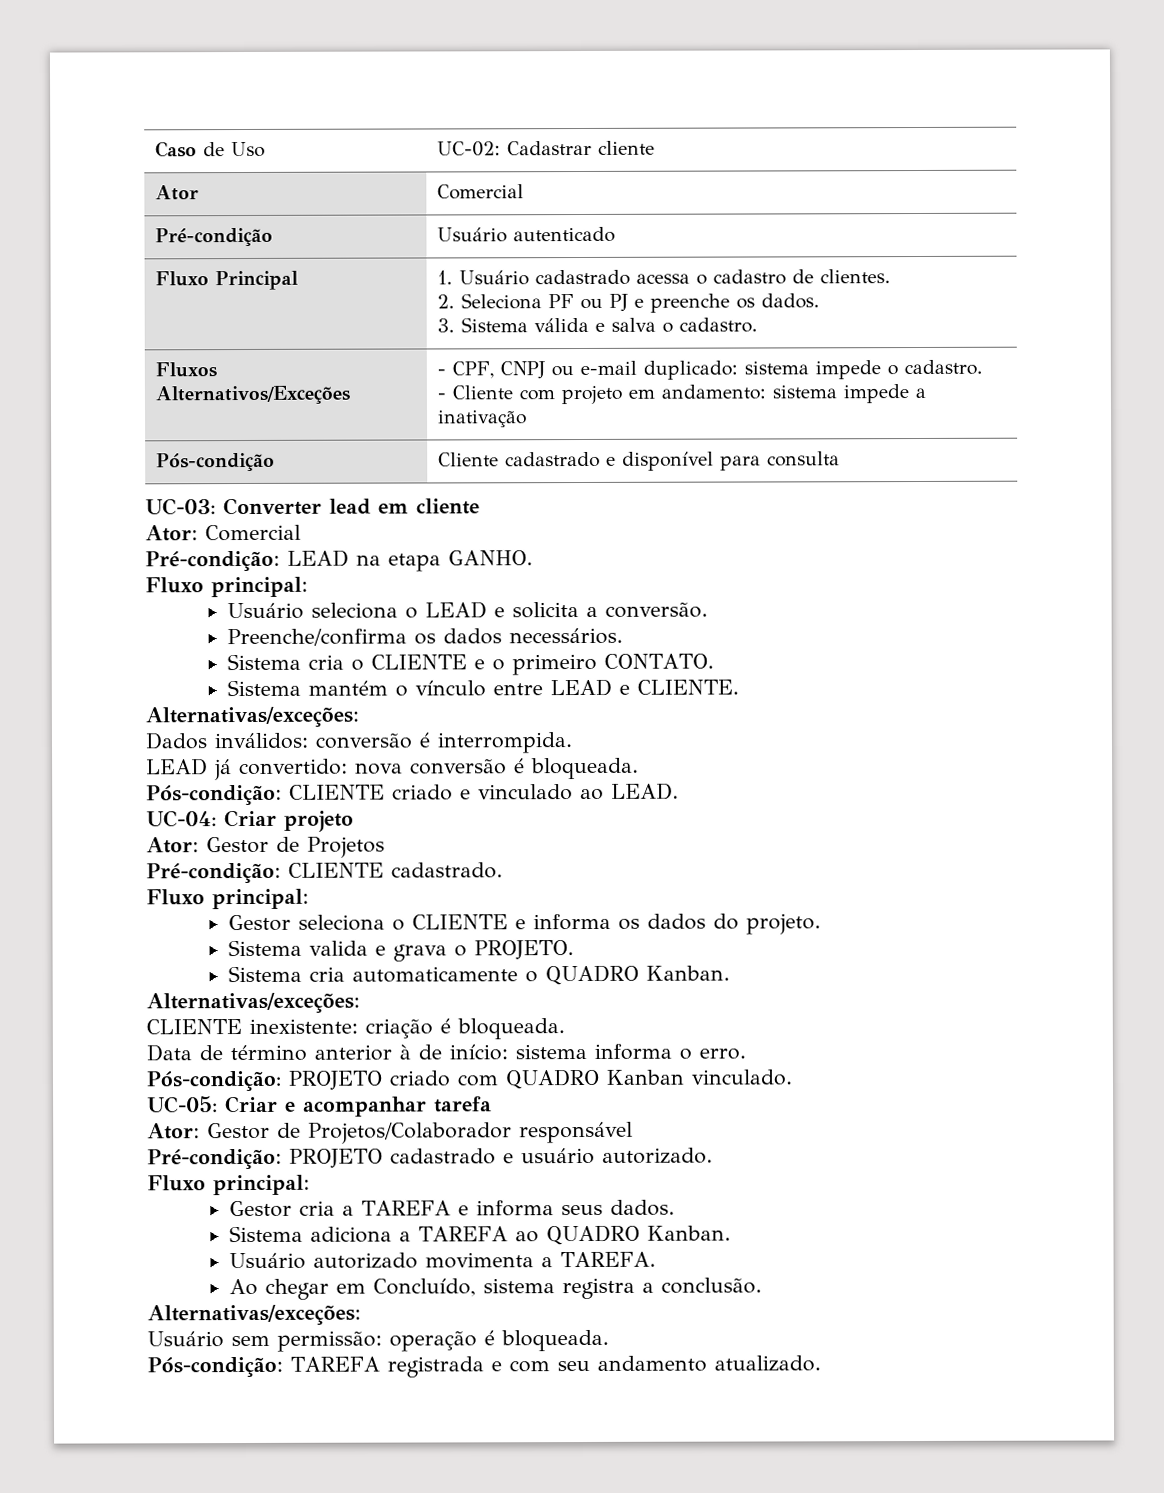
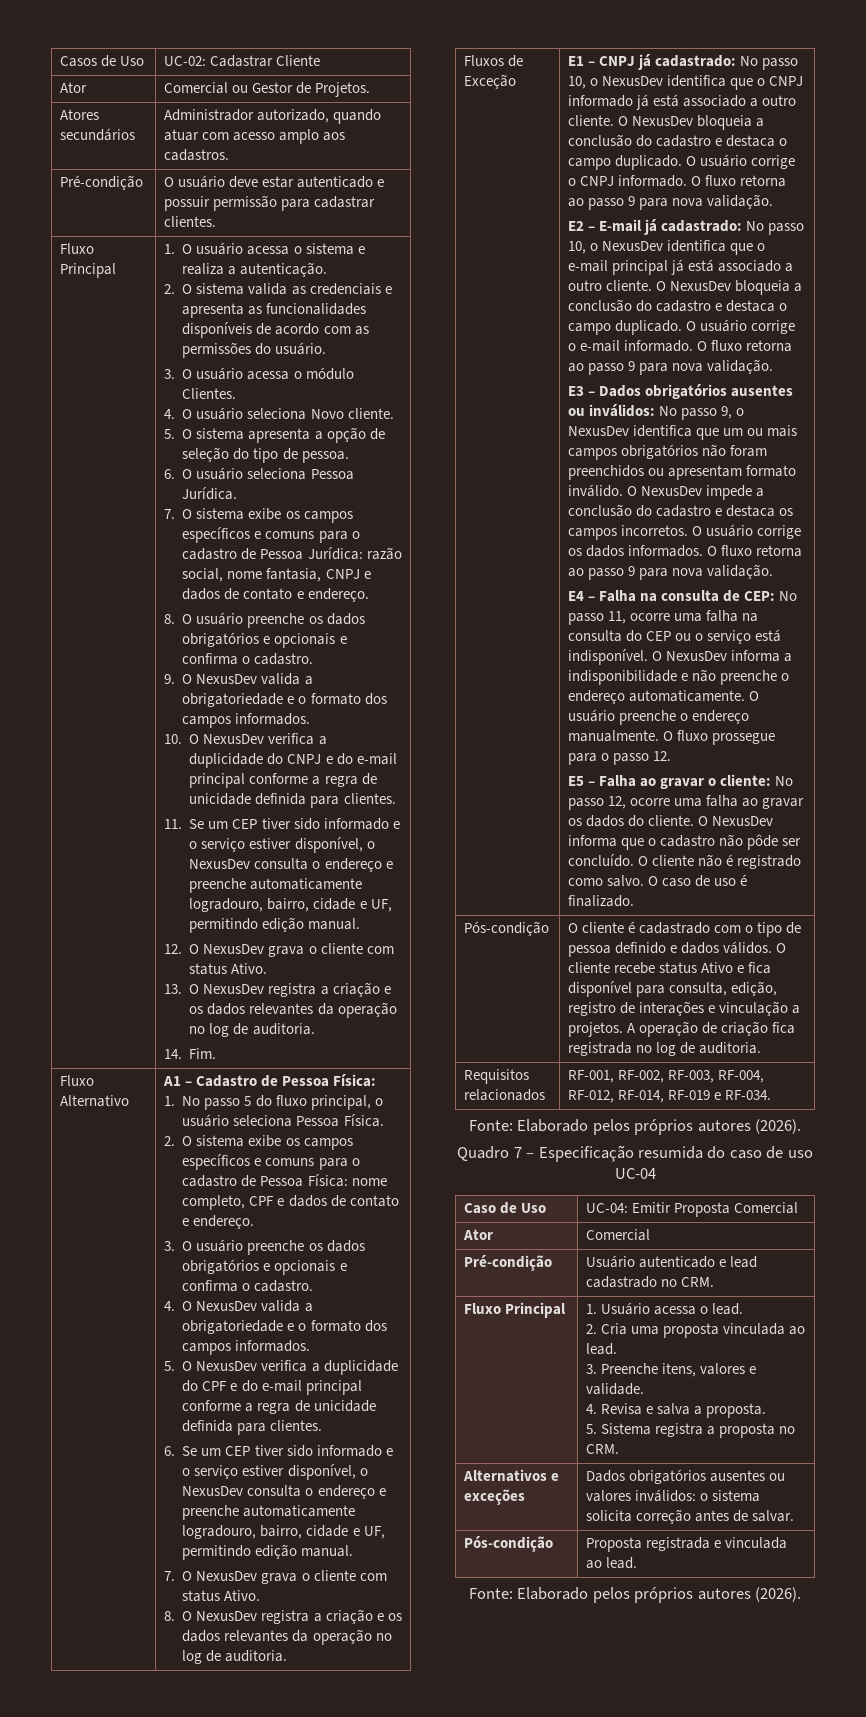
- Caso de Uso | UC-02: Cadastrar cliente
+ Casos de Uso | UC-02: Cadastrar Cliente
+ Ator | Comercial ou Gestor de Projetos.
+ Atores secundários | Administrador autorizado, quando atuar com acesso amplo aos cadastros.
+ Pré-condição | O usuário deve estar autenticado e possuir permissão para cadastrar clientes.
+ Fluxo Principal | 1. O usuário acessa o sistema e realiza a autenticação.
+ 2. O sistema valida as credenciais e apresenta as funcionalidades disponíveis de acordo com as permissões do usuário.
+ 3. O usuário acessa o módulo Clientes.
+ 4. O usuário seleciona Novo cliente.
+ 5. O sistema apresenta a opção de seleção do tipo de pessoa.
+ 6. O usuário seleciona Pessoa Jurídica.
+ 7. O sistema exibe os campos específicos e comuns para o cadastro de Pessoa Jurídica: razão social, nome fantasia, CNPJ e dados de contato e endereço.
+ 8. O usuário preenche os dados obrigatórios e opcionais e confirma o cadastro.
+ 9. O NexusDev valida a obrigatoriedade e o formato dos campos informados.
+ 10. O NexusDev verifica a duplicidade do CNPJ e do e-mail principal conforme a regra de unicidade definida para clientes.
+ 11. Se um CEP tiver sido informado e o serviço estiver disponível, o NexusDev consulta o endereço e preenche automaticamente logradouro, bairro, cidade e UF, permitindo edição manual.
+ 12. O NexusDev grava o cliente com status Ativo.
+ 13. O NexusDev registra a criação e os dados relevantes da operação no log de auditoria.
+ 14. Fim.
+ Fluxo Alternativo | A1 – Cadastro de Pessoa Física:
+ 1. No passo 5 do fluxo principal, o usuário seleciona Pessoa Física.
+ 2. O sistema exibe os campos específicos e comuns para o cadastro de Pessoa Física: nome completo, CPF e dados de contato e endereço.
+ 3. O usuário preenche os dados obrigatórios e opcionais e confirma o cadastro.
+ 4. O NexusDev valida a obrigatoriedade e o formato dos campos informados.
+ 5. O NexusDev verifica a duplicidade do CPF e do e-mail principal conforme a regra de unicidade definida para clientes.
+ 6. Se um CEP tiver sido informado e o serviço estiver disponível, o NexusDev consulta o endereço e preenche automaticamente logradouro, bairro, cidade e UF, permitindo edição manual.
+ 7. O NexusDev grava o cliente com status Ativo.
+ 8. O NexusDev registra a criação e os dados relevantes da operação no log de auditoria.
+ Fluxos de Exceção | E1 – CNPJ já cadastrado: No passo 10, o NexusDev identifica que o CNPJ informado já está associado a outro cliente. O NexusDev bloqueia a conclusão do cadastro e destaca o campo duplicado. O usuário corrige o CNPJ informado. O fluxo retorna ao passo 9 para nova validação.
+ E2 – E-mail já cadastrado: No passo 10, o NexusDev identifica que o e-mail principal já está associado a outro cliente. O NexusDev bloqueia a conclusão do cadastro e destaca o campo duplicado. O usuário corrige o e-mail informado. O fluxo retorna ao passo 9 para nova validação.
+ E3 – Dados obrigatórios ausentes ou inválidos: No passo 9, o NexusDev identifica que um ou mais campos obrigatórios não foram preenchidos ou apresentam formato inválido. O NexusDev impede a conclusão do cadastro e destaca os campos incorretos. O usuário corrige os dados informados. O fluxo retorna ao passo 9 para nova validação.
+ E4 – Falha na consulta de CEP: No passo 11, ocorre uma falha na consulta do CEP ou o serviço está indisponível. O NexusDev informa a indisponibilidade e não preenche o endereço automaticamente. O usuário preenche o endereço manualmente. O fluxo prossegue para o passo 12.
+ E5 – Falha ao gravar o cliente: No passo 12, ocorre uma falha ao gravar os dados do cliente. O NexusDev informa que o cadastro não pôde ser concluído. O cliente não é registrado como salvo. O caso de uso é finalizado.
+ Pós-condição | O cliente é cadastrado com o tipo de pessoa definido e dados válidos. O cliente recebe status Ativo e fica disponível para consulta, edição, registro de interações e vinculação a projetos. A operação de criação fica registrada no log de auditoria.
+ Requisitos relacionados | RF-001, RF-002, RF-003, RF-004, RF-012, RF-014, RF-019 e RF-034.
+ Fonte: Elaborado pelos próprios autores (2026).
+ Quadro 7 – Especificação resumida do caso de uso UC-04
+ Caso de Uso | UC-04: Emitir Proposta Comercial
- Pré-condição | Usuário autenticado
+ Pré-condição | Usuário autenticado e lead cadastrado no CRM.
- Fluxo Principal | 1. Usuário cadastrado acessa o cadastro de clientes.
- 2. Seleciona PF ou PJ e preenche os dados.
- 3. Sistema válida e salva o cadastro.
- Fluxos Alternativos/Exceções | - CPF, CNPJ ou e-mail duplicado: sistema impede o cadastro.
- - Cliente com projeto em andamento: sistema impede a inativação
- Pós-condição | Cliente cadastrado e disponível para consulta
- UC-03: Converter lead em cliente
- Ator: Comercial
- Pré-condição: LEAD na etapa GANHO.
- Fluxo principal:
- Usuário seleciona o LEAD e solicita a conversão.
- Preenche/confirma os dados necessários.
- Sistema cria o CLIENTE e o primeiro CONTATO.
- Sistema mantém o vínculo entre LEAD e CLIENTE.
- Alternativas/exceções:
- Dados inválidos: conversão é interrompida.
- LEAD já convertido: nova conversão é bloqueada.
- Pós-condição: CLIENTE criado e vinculado ao LEAD.
- UC-04: Criar projeto
- Ator: Gestor de Projetos
- Pré-condição: CLIENTE cadastrado.
- Fluxo principal:
- Gestor seleciona o CLIENTE e informa os dados do projeto.
- Sistema valida e grava o PROJETO.
- Sistema cria automaticamente o QUADRO Kanban.
- Alternativas/exceções:
- CLIENTE inexistente: criação é bloqueada.
- Data de término anterior à de início: sistema informa o erro.
- Pós-condição: PROJETO criado com QUADRO Kanban vinculado.
- UC-05: Criar e acompanhar tarefa
- Ator: Gestor de Projetos/Colaborador responsável
- Pré-condição: PROJETO cadastrado e usuário autorizado.
- Fluxo principal:
- Gestor cria a TAREFA e informa seus dados.
- Sistema adiciona a TAREFA ao QUADRO Kanban.
- Usuário autorizado movimenta a TAREFA.
- Ao chegar em Concluído, sistema registra a conclusão.
- Alternativas/exceções:
- Usuário sem permissão: operação é bloqueada.
- Pós-condição: TAREFA registrada e com seu andamento atualizado.
+ Fluxo Principal | 1. Usuário acessa o lead.
+ 2. Cria uma proposta vinculada ao lead.
+ 3. Preenche itens, valores e validade.
+ 4. Revisa e salva a proposta.
+ 5. Sistema registra a proposta no CRM.
+ Alternativos e exceções | Dados obrigatórios ausentes ou valores inválidos: o sistema solicita correção antes de salvar.
+ Pós-condição | Proposta registrada e vinculada ao lead.
+ Fonte: Elaborado pelos próprios autores (2026).

